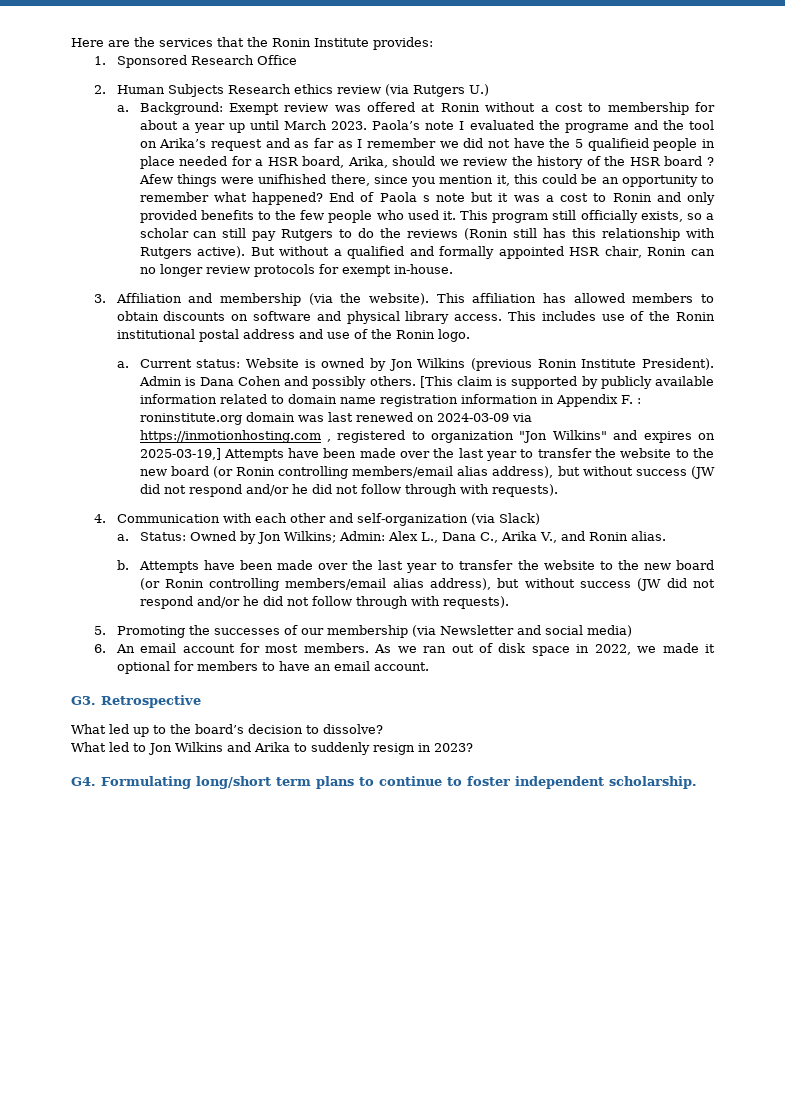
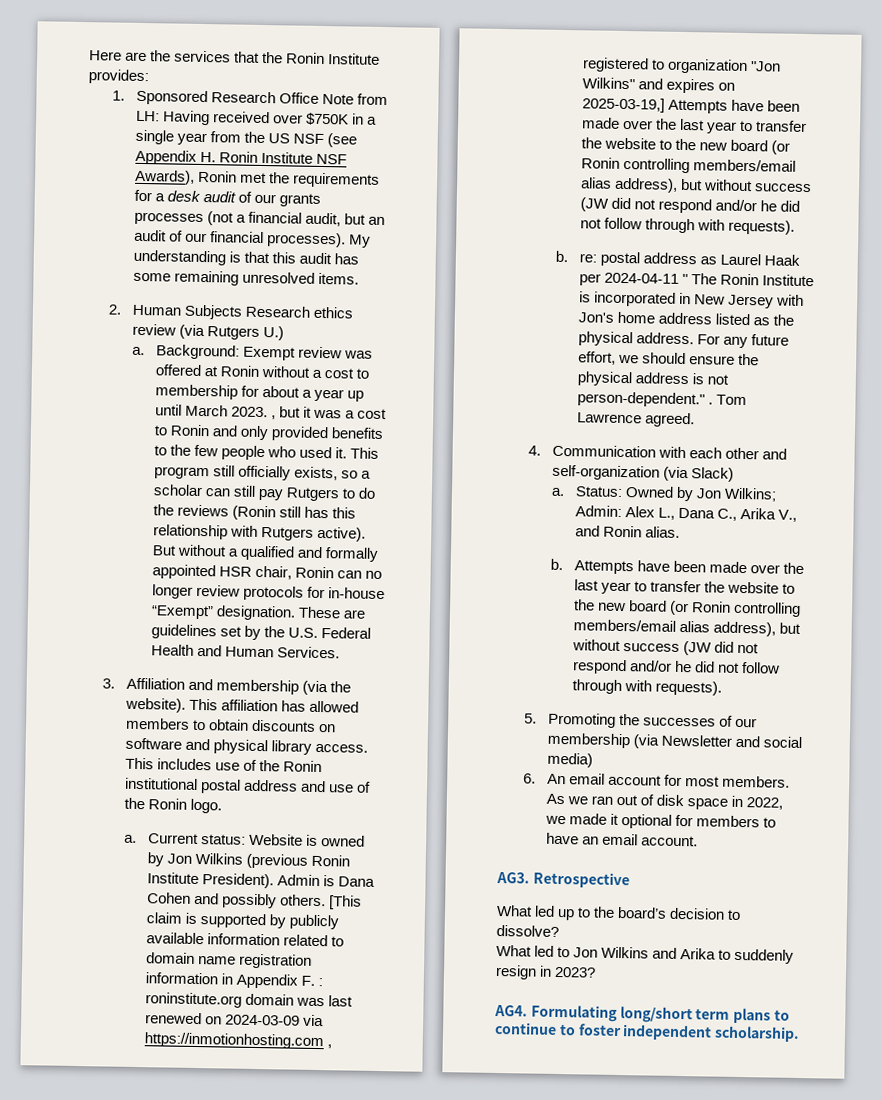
- 1. Sponsored Research Office
+ 1. Sponsored Research Office Note from LH: Having received over $750K in a single year from the US NSF (see Appendix H. Ronin Institute NSF Awards), Ronin met the requirements for a desk audit of our grants processes (not a financial audit, but an audit of our financial processes). My understanding is that this audit has some remaining unresolved items.
- Background: Exempt review was offered at Ronin without a cost to membership for about a year up until March 2023. Paola’s note I evaluated the programe and the tool on Arika’s request and as far as I remember we did not have the 5 qualifieid people in place needed for a HSR board, Arika, should we review the history of the HSR board ? Afew things were unifhished there, since you mention it, this could be an opportunity to remember what happened? End of Paola s note but it was a cost to Ronin and only provided benefits to the few people who used it.
+ Background: Exempt review was offered at Ronin without a cost to membership for about a year up until March 2023. , but it was a cost to Ronin and only provided benefits to the few people who used it.
- But without a qualified and formally appointed HSR chair, Ronin can no longer review protocols for exempt in-house.
+ But without a qualified and formally appointed HSR chair, Ronin can no longer review protocols for in-house “Exempt” designation. These are guidelines set by the U.S. Federal Health and Human Services.
+ b. re: postal address as Laurel Haak per 2024-04-11 " The Ronin Institute is incorporated in New Jersey with Jon's home address listed as the physical address. For any future effort, we should ensure the physical address is not person-dependent." . Tom Lawrence agreed.
- G3. Retrospective
+ AG3. Retrospective
- G4. Formulating long/short term plans to continue to foster independent scholarship.
+ AG4. Formulating long/short term plans to continue to foster independent scholarship.

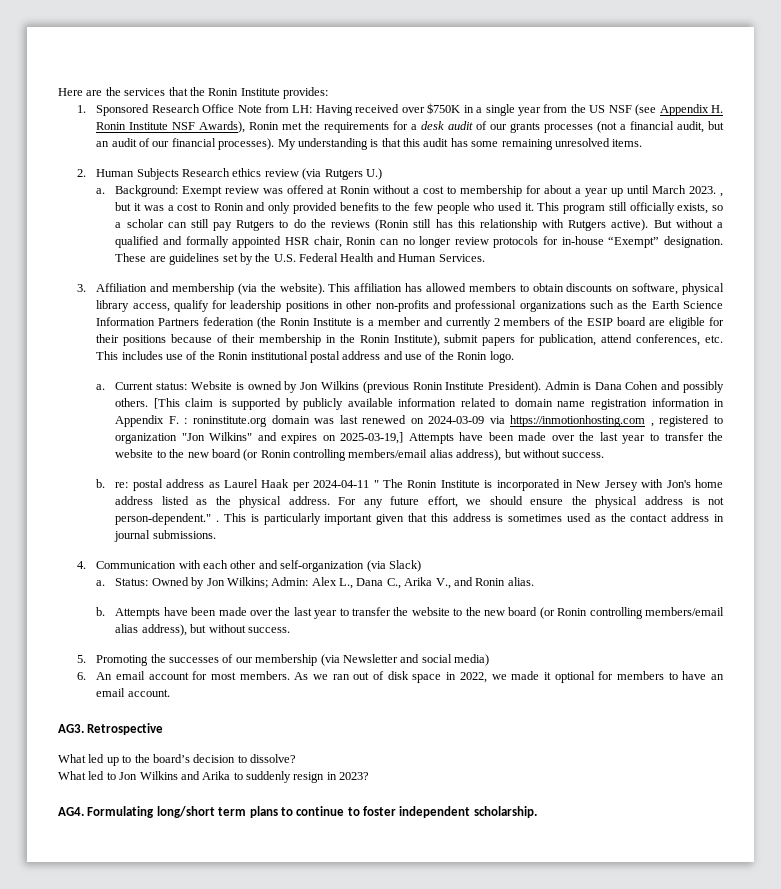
- This affiliation has allowed members to obtain discounts on software and physical library access. This includes use of the Ronin institutional postal address and use of the Ronin logo.
+ This affiliation has allowed members to obtain discounts on software, physical library access, qualify for leadership positions in other non-profits and professional organizations such as the Earth Science Information Partners federation (the Ronin Institute is a member and currently 2 members of the ESIP board are eligible for their positions because of their membership in the Ronin Institute), submit papers for publication, attend conferences, etc. This includes use of the Ronin institutional postal address and use of the Ronin logo.
- roninstitute.org domain was last renewed on 2024-03-09 via https://inmotionhosting.com , registered to organization "Jon Wilkins" and expires on 2025-03-19,] Attempts have been made over the last year to transfer the website to the new board (or Ronin controlling members/email alias address), but without success (JW did not respond and/or he did not follow through with requests).
+ roninstitute.org domain was last renewed on 2024-03-09 via https://inmotionhosting.com , registered to organization "Jon Wilkins" and expires on 2025-03-19,] Attempts have been made over the last year to transfer the website to the new board (or Ronin controlling members/email alias address), but without success.
- Tom Lawrence agreed.
+ This is particularly important given that this address is sometimes used as the contact address in journal submissions.
- b. Attempts have been made over the last year to transfer the website to the new board (or Ronin controlling members/email alias address), but without success (JW did not respond and/or he did not follow through with requests).
+ b. Attempts have been made over the last year to transfer the website to the new board (or Ronin controlling members/email alias address), but without success.

